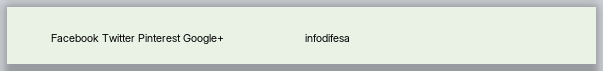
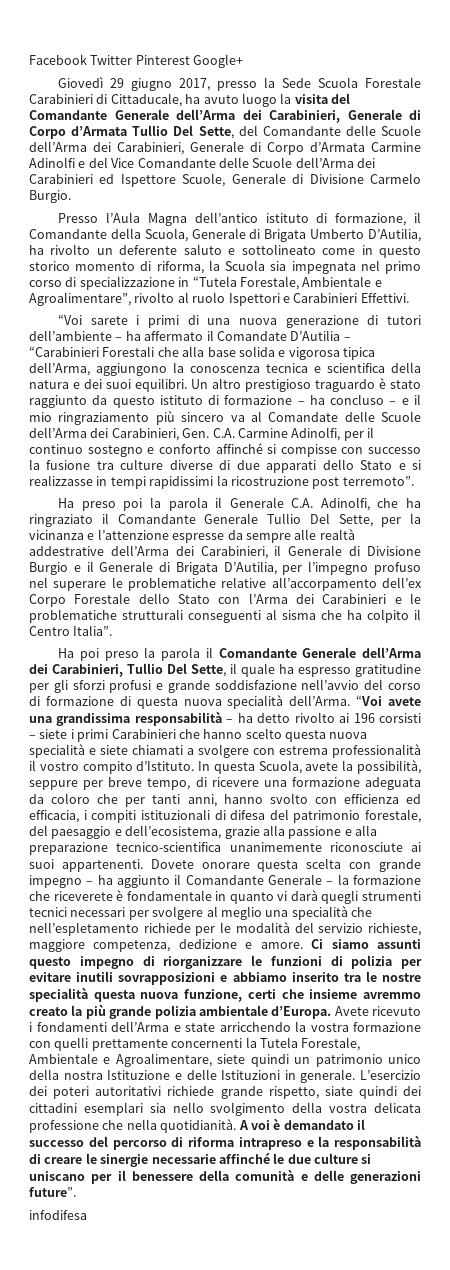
+ Giovedì 29 giugno 2017, presso la Sede Scuola Forestale Carabinieri di Cittaducale, ha avuto luogo la visita del Comandante Generale dell’Arma dei Carabinieri, Generale di Corpo d’Armata Tullio Del Sette, del Comandante delle Scuole dell’Arma dei Carabinieri, Generale di Corpo d’Armata Carmine Adinolfi e del Vice Comandante delle Scuole dell’Arma dei Carabinieri ed Ispettore Scuole, Generale di Divisione Carmelo Burgio.
+ Presso l’Aula Magna dell’antico istituto di formazione, il Comandante della Scuola, Generale di Brigata Umberto D’Autilia, ha rivolto un deferente saluto e sottolineato come in questo storico momento di riforma, la Scuola sia impegnata nel primo corso di specializzazione in “Tutela Forestale, Ambientale e Agroalimentare”, rivolto al ruolo Ispettori e Carabinieri Effettivi.
+ “Voi sarete i primi di una nuova generazione di tutori dell’ambiente – ha affermato il Comandate D’Autilia – “Carabinieri Forestali che alla base solida e vigorosa tipica dell’Arma, aggiungono la conoscenza tecnica e scientifica della natura e dei suoi equilibri. Un altro prestigioso traguardo è stato raggiunto da questo istituto di formazione – ha concluso – e il mio ringraziamento più sincero va al Comandate delle Scuole dell’Arma dei Carabinieri, Gen. C.A. Carmine Adinolfi, per il continuo sostegno e conforto affinché si compisse con successo la fusione tra culture diverse di due apparati dello Stato e si realizzasse in tempi rapidissimi la ricostruzione post terremoto”.
+ Ha preso poi la parola il Generale C.A. Adinolfi, che ha ringraziato il Comandante Generale Tullio Del Sette, per la vicinanza e l’attenzione espresse da sempre alle realtà addestrative dell’Arma dei Carabinieri, il Generale di Divisione Burgio e il Generale di Brigata D’Autilia, per l’impegno profuso nel superare le problematiche relative all’accorpamento dell’ex Corpo Forestale dello Stato con l’Arma dei Carabinieri e le problematiche strutturali conseguenti al sisma che ha colpito il Centro Italia”.
+ Ha poi preso la parola il Comandante Generale dell’Arma dei Carabinieri, Tullio Del Sette, il quale ha espresso gratitudine per gli sforzi profusi e grande soddisfazione nell’avvio del corso di formazione di questa nuova specialità dell’Arma. “Voi avete una grandissima responsabilità – ha detto rivolto ai 196 corsisti – siete i primi Carabinieri che hanno scelto questa nuova specialità e siete chiamati a svolgere con estrema professionalità il vostro compito d’Istituto. In questa Scuola, avete la possibilità, seppure per breve tempo, di ricevere una formazione adeguata da coloro che per tanti anni, hanno svolto con efficienza ed efficacia, i compiti istituzionali di difesa del patrimonio forestale, del paesaggio e dell’ecosistema, grazie alla passione e alla preparazione tecnico-scientifica unanimemente riconosciute ai suoi appartenenti. Dovete onorare questa scelta con grande impegno – ha aggiunto il Comandante Generale – la formazione che riceverete è fondamentale in quanto vi darà quegli strumenti tecnici necessari per svolgere al meglio una specialità che nell’espletamento richiede per le modalità del servizio richieste, maggiore competenza, dedizione e amore. Ci siamo assunti questo impegno di riorganizzare le funzioni di polizia per evitare inutili sovrapposizioni e abbiamo inserito tra le nostre specialità questa nuova funzione, certi che insieme avremmo creato la più grande polizia ambientale d’Europa. Avete ricevuto i fondamenti dell’Arma e state arricchendo la vostra formazione con quelli prettamente concernenti la Tutela Forestale, Ambientale e Agroalimentare, siete quindi un patrimonio unico della nostra Istituzione e delle Istituzioni in generale. L’esercizio dei poteri autoritativi richiede grande rispetto, siate quindi dei cittadini esemplari sia nello svolgimento della vostra delicata professione che nella quotidianità. A voi è demandato il successo del percorso di riforma intrapreso e la responsabilità di creare le sinergie necessarie affinché le due culture si uniscano per il benessere della comunità e delle generazioni future”.

